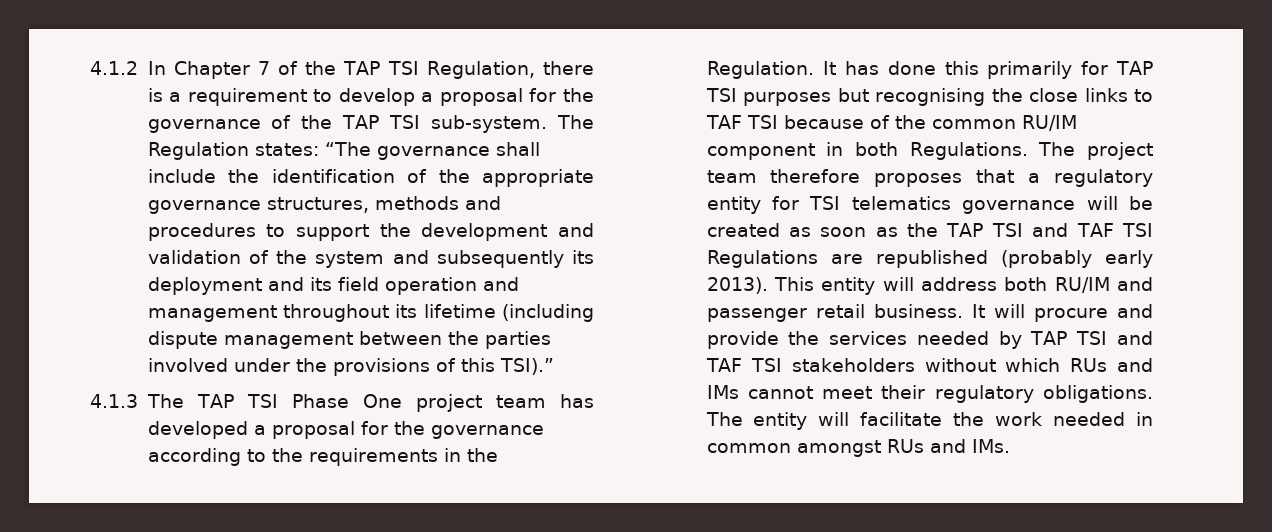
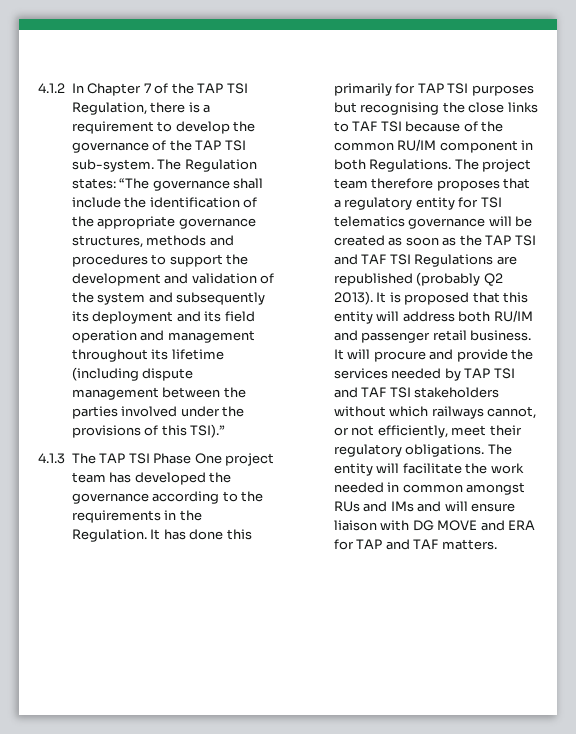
- 4.1.2 In Chapter 7 of the TAP TSI Regulation, there is a requirement to develop a proposal for the governance of the TAP TSI sub-system.
+ 4.1.2 In Chapter 7 of the TAP TSI Regulation, there is a requirement to develop the governance of the TAP TSI sub-system.
- 4.1.3 The TAP TSI Phase One project team has developed a proposal for the governance according to the requirements in the Regulation.
+ 4.1.3 The TAP TSI Phase One project team has developed the governance according to the requirements in the Regulation.
- The project team therefore proposes that a regulatory entity for TSI telematics governance will be created as soon as the TAP TSI and TAF TSI Regulations are republished (probably early 2013). This entity will address both RU/IM and passenger retail business.
+ The project team therefore proposes that a regulatory entity for TSI telematics governance will be created as soon as the TAP TSI and TAF TSI Regulations are republished (probably Q2 2013). It is proposed that this entity will address both RU/IM and passenger retail business.
- It will procure and provide the services needed by TAP TSI and TAF TSI stakeholders without which RUs and IMs cannot meet their regulatory obligations.
+ It will procure and provide the services needed by TAP TSI and TAF TSI stakeholders without which railways cannot, or not efficiently, meet their regulatory obligations.
- The entity will facilitate the work needed in common amongst RUs and IMs.
+ The entity will facilitate the work needed in common amongst RUs and IMs and will ensure liaison with DG MOVE and ERA for TAP and TAF matters.

